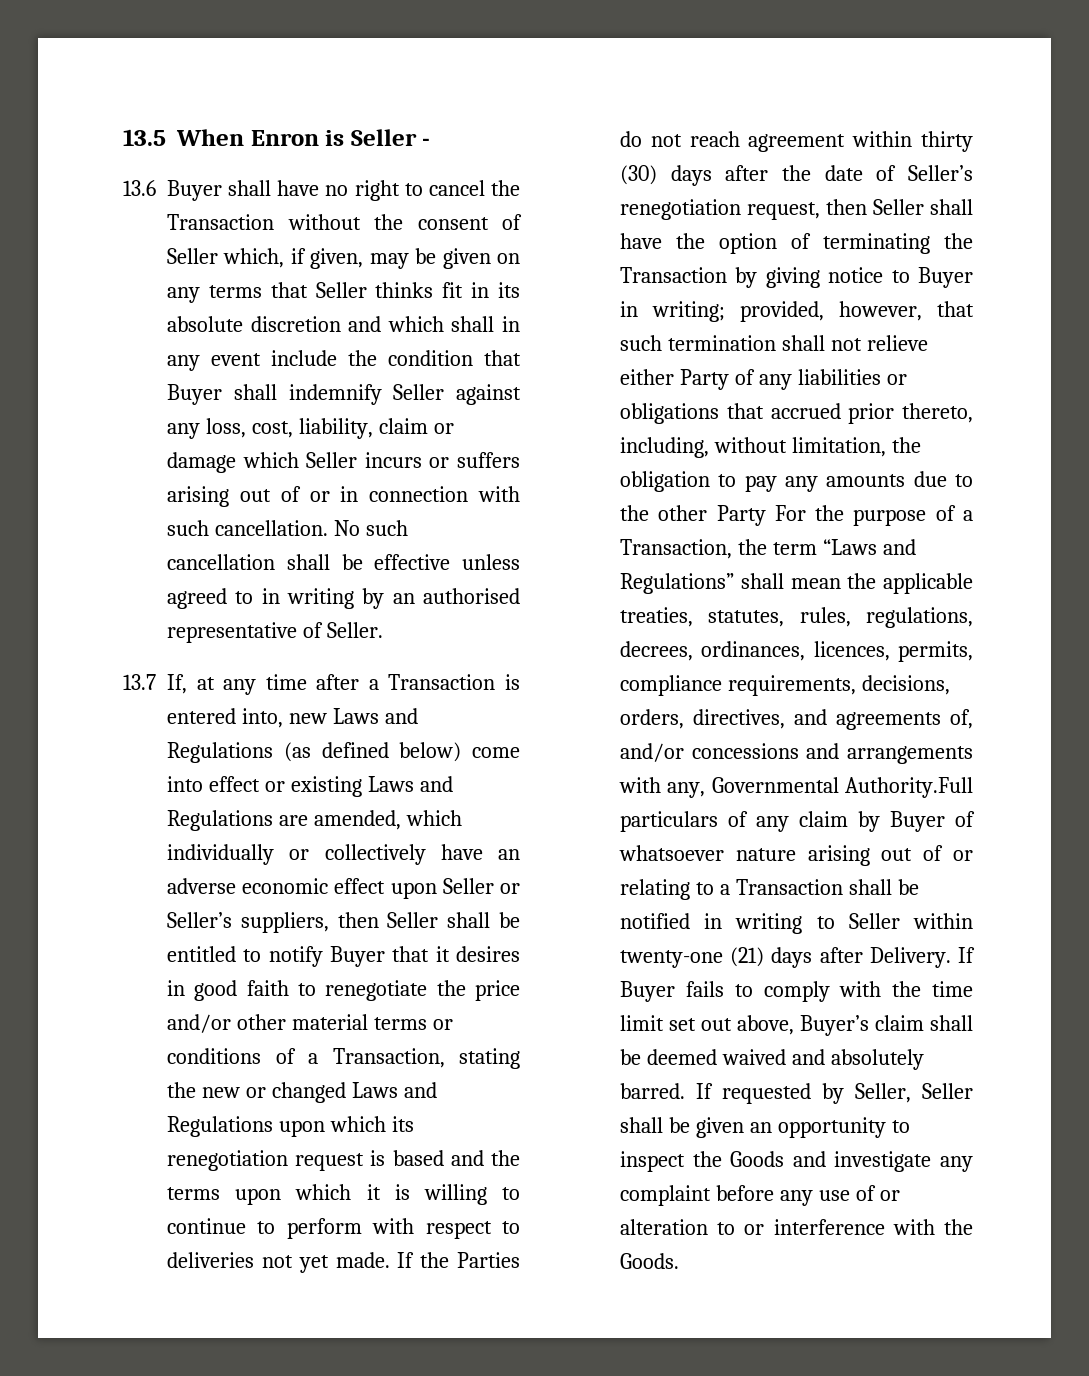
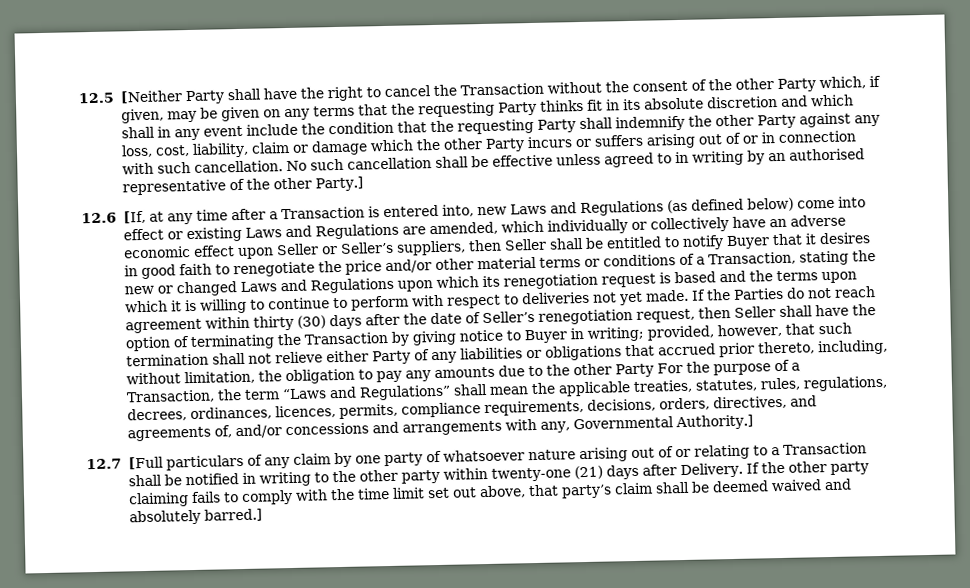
- 13.5 When Enron is Seller -
- 13.6 Buyer shall have no right to cancel the Transaction without the consent of Seller which, if given, may be given on any terms that Seller thinks fit in its absolute discretion and which shall in any event include the condition that Buyer shall indemnify Seller against any loss, cost, liability, claim or damage which Seller incurs or suffers arising out of or in connection with such cancellation.
+ 12.5 [Neither Party shall have the right to cancel the Transaction without the consent of the other Party which, if given, may be given on any terms that the requesting Party thinks fit in its absolute discretion and which shall in any event include the condition that the requesting Party shall indemnify the other Party against any loss, cost, liability, claim or damage which the other Party incurs or suffers arising out of or in connection with such cancellation.
- No such cancellation shall be effective unless agreed to in writing by an authorised representative of Seller.
- 13.7 If, at any time after a Transaction is entered into, new Laws and Regulations (as defined below) come into effect or existing Laws and Regulations are amended, which individually or collectively have an adverse economic effect upon Seller or Seller’s suppliers, then Seller shall be entitled to notify Buyer that it desires in good faith to renegotiate the price and/or other material terms or conditions of a Transaction, stating the new or changed Laws and Regulations upon which its renegotiation request is based and the terms upon which it is willing to continue to perform with respect to deliveries not yet made.
+ No such cancellation shall be effective unless agreed to in writing by an authorised representative of the other Party.]
+ 12.6 [If, at any time after a Transaction is entered into, new Laws and Regulations (as defined below) come into effect or existing Laws and Regulations are amended, which individually or collectively have an adverse economic effect upon Seller or Seller’s suppliers, then Seller shall be entitled to notify Buyer that it desires in good faith to renegotiate the price and/or other material terms or conditions of a Transaction, stating the new or changed Laws and Regulations upon which its renegotiation request is based and the terms upon which it is willing to continue to perform with respect to deliveries not yet made.
- provided, however, that such termination shall not relieve either Party of any liabilities or obligations that accrued prior thereto, including, without limitation, the obligation to pay any amounts due to the other Party For the purpose of a Transaction, the term “Laws and Regulations” shall mean the applicable treaties, statutes, rules, regulations, decrees, ordinances, licences, permits, compliance requirements, decisions, orders, directives, and agreements of, and/or concessions and arrangements with any, Governmental Authority.Full particulars of any claim by Buyer of whatsoever nature arising out of or relating to a Transaction shall be notified in writing to Seller within twenty-one (21) days after Delivery.
+ provided, however, that such termination shall not relieve either Party of any liabilities or obligations that accrued prior thereto, including, without limitation, the obligation to pay any amounts due to the other Party For the purpose of a Transaction, the term “Laws and Regulations” shall mean the applicable treaties, statutes, rules, regulations, decrees, ordinances, licences, permits, compliance requirements, decisions, orders, directives, and agreements of, and/or concessions and arrangements with any, Governmental Authority.]
+ 12.7 [Full particulars of any claim by one party of whatsoever nature arising out of or relating to a Transaction shall be notified in writing to the other party within twenty-one (21) days after Delivery.
- If Buyer fails to comply with the time limit set out above, Buyer’s claim shall be deemed waived and absolutely barred. If requested by Seller, Seller shall be given an opportunity to inspect the Goods and investigate any complaint before any use of or alteration to or interference with the Goods.
+ If the other party claiming fails to comply with the time limit set out above, that party’s claim shall be deemed waived and absolutely barred.]

